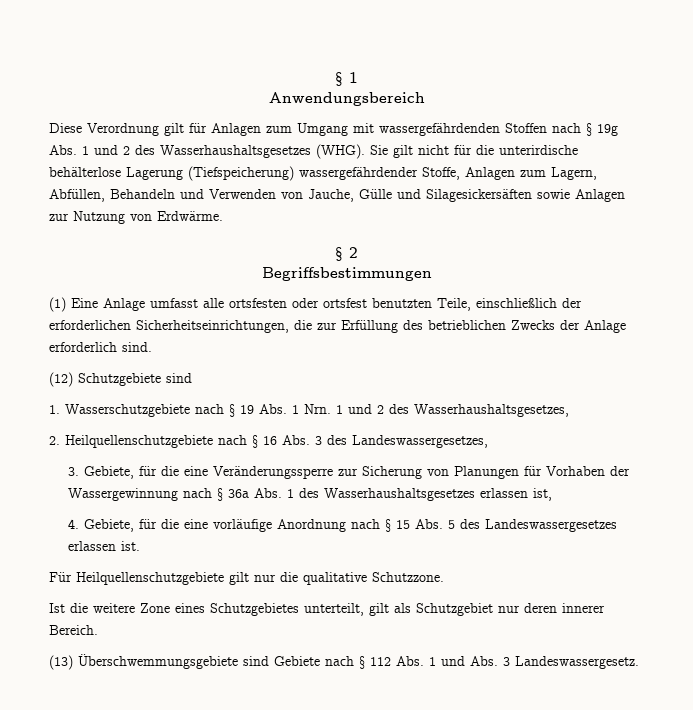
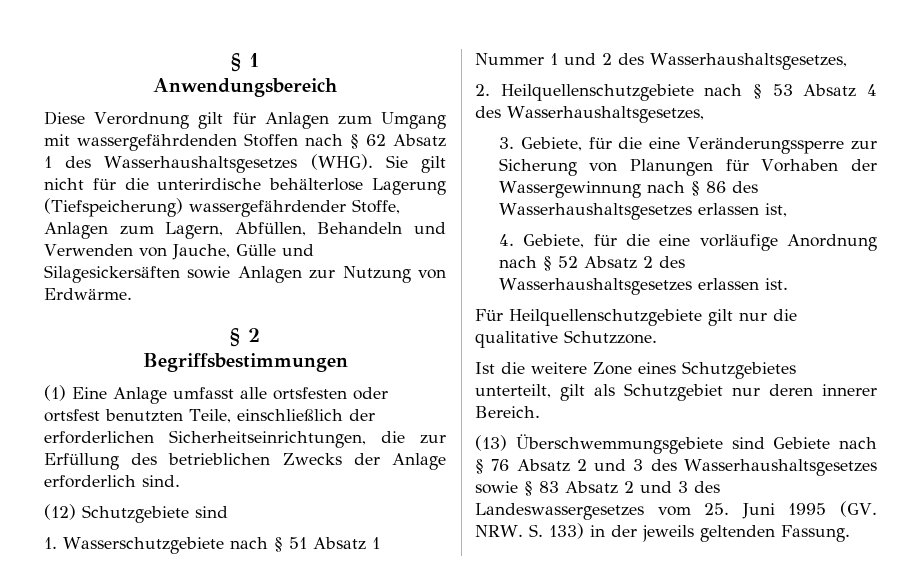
- Diese Verordnung gilt für Anlagen zum Umgang mit wassergefährdenden Stoffen nach § 19g Abs. 1 und 2 des Wasserhaushaltsgesetzes (WHG).
+ Diese Verordnung gilt für Anlagen zum Umgang mit wassergefährdenden Stoffen nach § 62 Absatz 1 des Wasserhaushaltsgesetzes (WHG).
- 1. Wasserschutzgebiete nach § 19 Abs. 1 Nrn. 1 und 2 des Wasserhaushaltsgesetzes,
+ 1. Wasserschutzgebiete nach § 51 Absatz 1 Nummer 1 und 2 des Wasserhaushaltsgesetzes,
- 2. Heilquellenschutzgebiete nach § 16 Abs. 3 des Landeswassergesetzes,
+ 2. Heilquellenschutzgebiete nach § 53 Absatz 4 des Wasserhaushaltsgesetzes,
- 3. Gebiete, für die eine Veränderungssperre zur Sicherung von Planungen für Vorhaben der Wassergewinnung nach § 36a Abs. 1 des Wasserhaushaltsgesetzes erlassen ist,
+ 3. Gebiete, für die eine Veränderungssperre zur Sicherung von Planungen für Vorhaben der Wassergewinnung nach § 86 des Wasserhaushaltsgesetzes erlassen ist,
- 4. Gebiete, für die eine vorläufige Anordnung nach § 15 Abs. 5 des Landeswassergesetzes erlassen ist.
+ 4. Gebiete, für die eine vorläufige Anordnung nach § 52 Absatz 2 des Wasserhaushaltsgesetzes erlassen ist.
- (13) Überschwemmungsgebiete sind Gebiete nach § 112 Abs. 1 und Abs. 3 Landeswassergesetz.
+ (13) Überschwemmungsgebiete sind Gebiete nach § 76 Absatz 2 und 3 des Wasserhaushaltsgesetzes sowie § 83 Absatz 2 und 3 des Landeswassergesetzes vom 25. Juni 1995 (GV. NRW. S. 133) in der jeweils geltenden Fassung.

